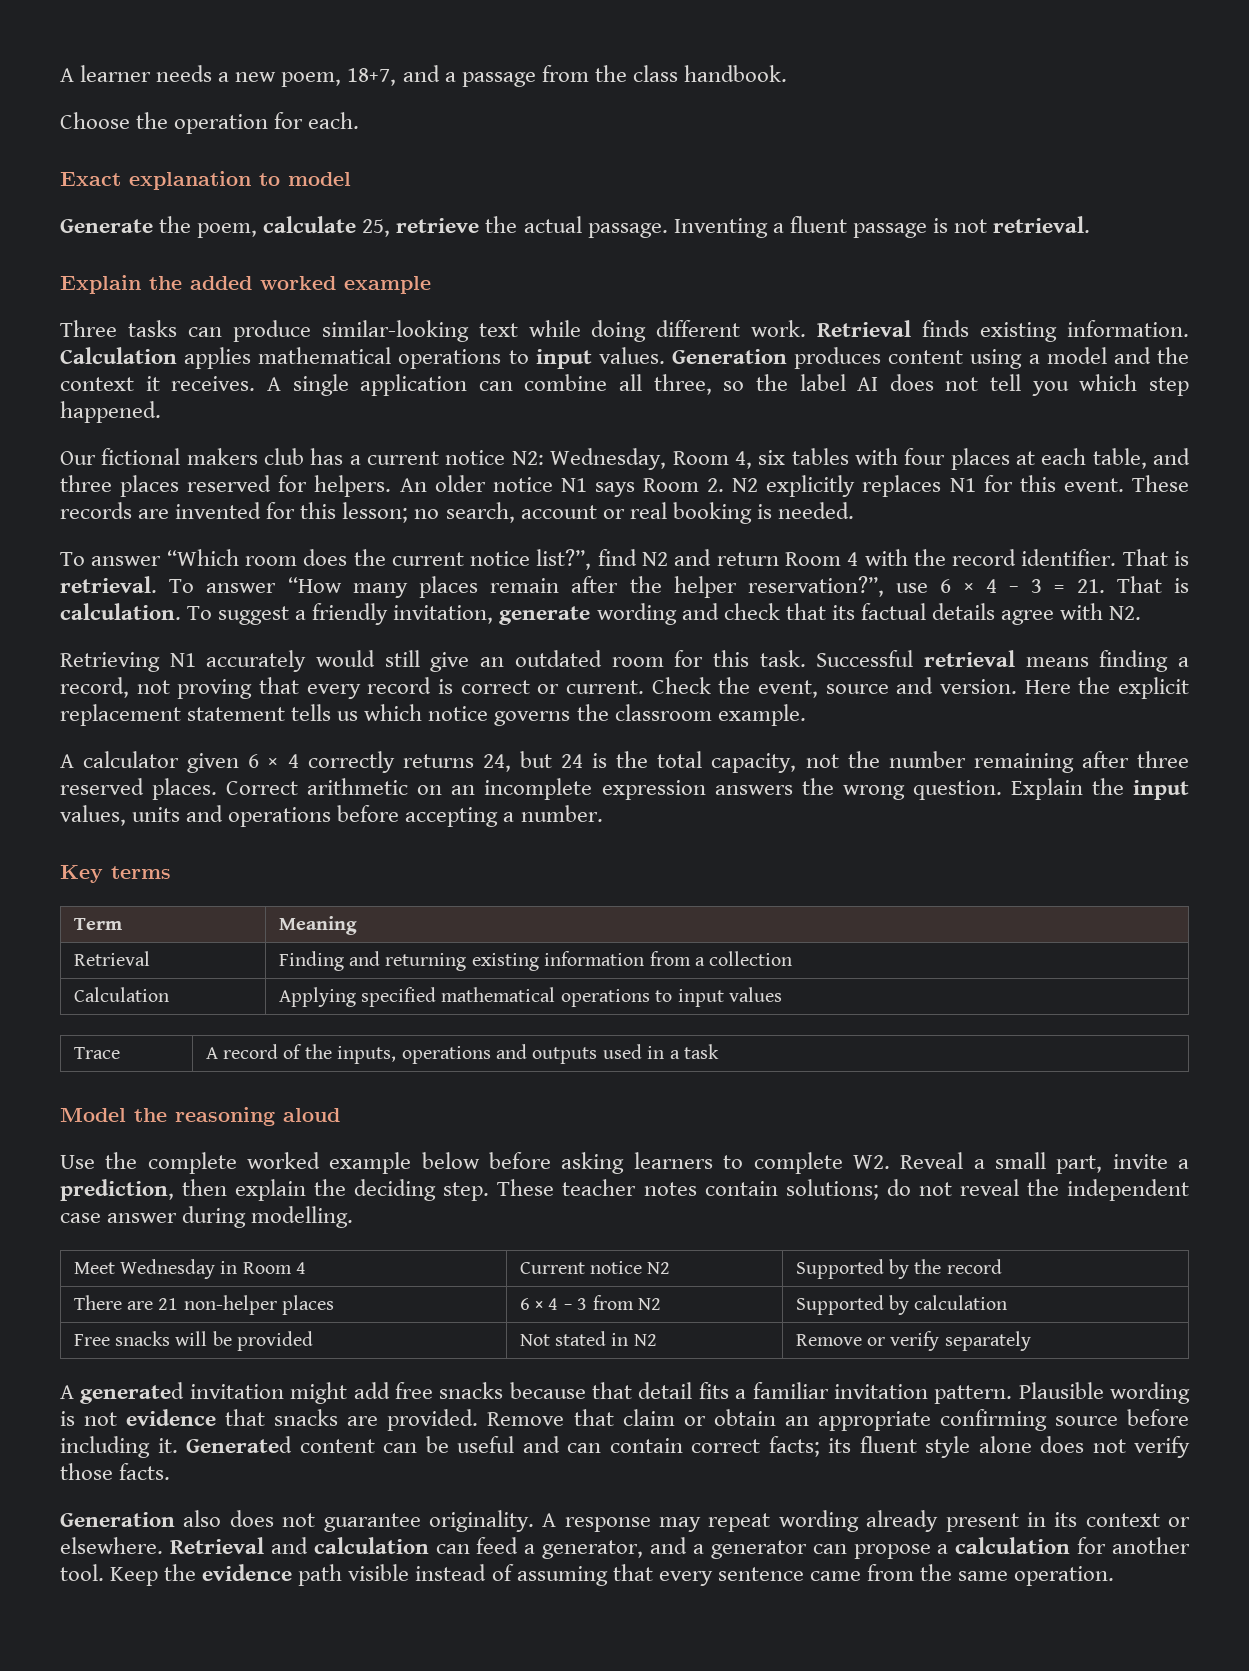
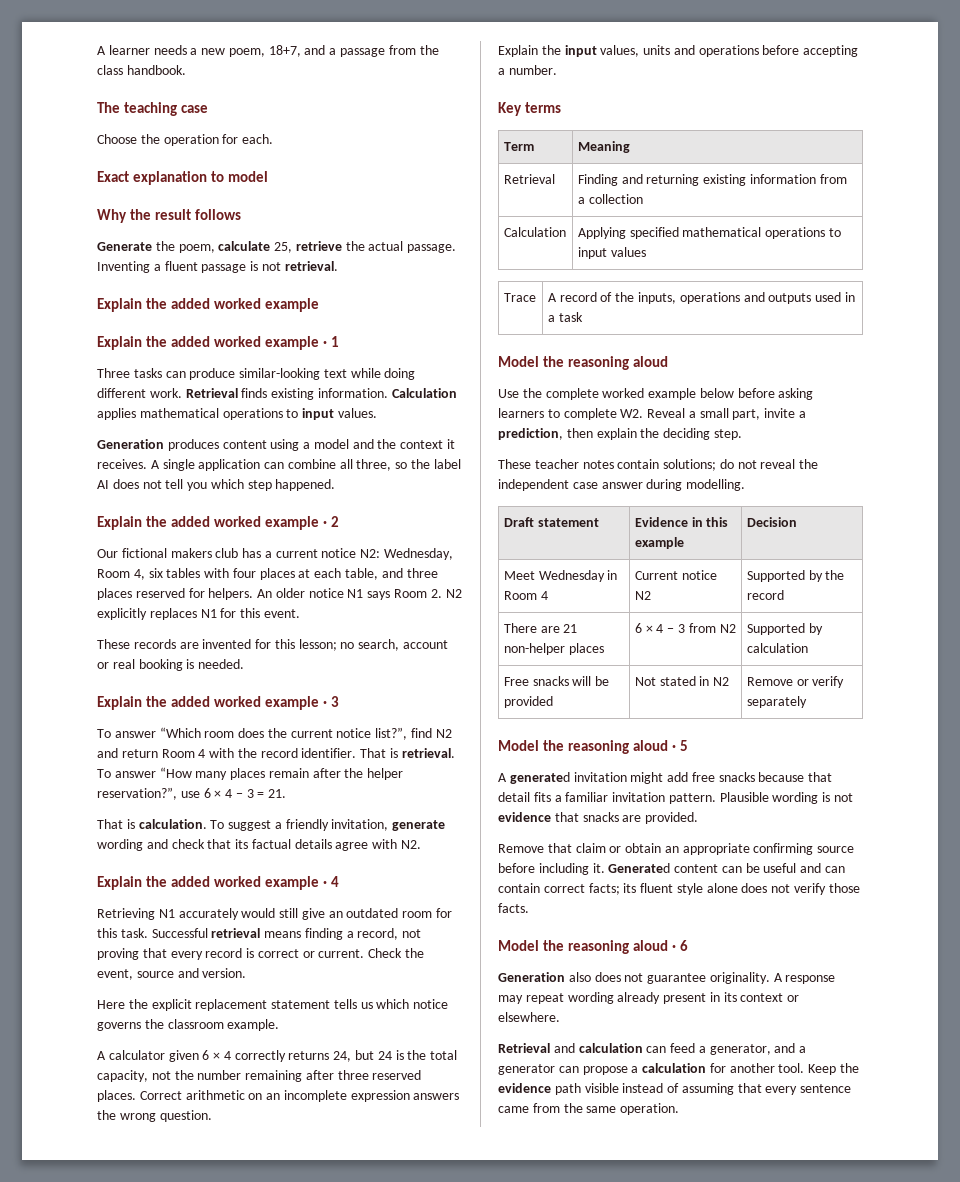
+ The teaching case
+ Why the result follows
+ Explain the added worked example · 1
- Calculation applies mathematical operations to input values. Generation produces content using a model and the context it receives.
+ Calculation applies mathematical operations to input values.
+ Generation produces content using a model and the context it receives.
+ Explain the added worked example · 2
- An older notice N1 says Room 2. N2 explicitly replaces N1 for this event. These records are invented for this lesson; no search, account or real booking is needed.
+ An older notice N1 says Room 2. N2 explicitly replaces N1 for this event.
+ These records are invented for this lesson; no search, account or real booking is needed.
+ Explain the added worked example · 3
- To answer “How many places remain after the helper reservation?”, use 6 × 4 − 3 = 21. That is calculation.
+ To answer “How many places remain after the helper reservation?”, use 6 × 4 − 3 = 21.
+ That is calculation.
+ Explain the added worked example · 4
- Check the event, source and version. Here the explicit replacement statement tells us which notice governs the classroom example.
+ Check the event, source and version.
+ Here the explicit replacement statement tells us which notice governs the classroom example.
- Correct arithmetic on an incomplete expression answers the wrong question. Explain the input values, units and operations before accepting a number.
+ Correct arithmetic on an incomplete expression answers the wrong question.
+ Explain the input values, units and operations before accepting a number.
- Use the complete worked example below before asking learners to complete W2. Reveal a small part, invite a prediction, then explain the deciding step. These teacher notes contain solutions; do not reveal the independent case answer during modelling.
+ Use the complete worked example below before asking learners to complete W2. Reveal a small part, invite a prediction, then explain the deciding step.
+ These teacher notes contain solutions; do not reveal the independent case answer during modelling.
+ Draft statement | Evidence in this example | Decision
+ Model the reasoning aloud · 5
- Plausible wording is not evidence that snacks are provided. Remove that claim or obtain an appropriate confirming source before including it.
+ Plausible wording is not evidence that snacks are provided.
+ Remove that claim or obtain an appropriate confirming source before including it.
+ Model the reasoning aloud · 6
- A response may repeat wording already present in its context or elsewhere. Retrieval and calculation can feed a generator, and a generator can propose a calculation for another tool.
+ A response may repeat wording already present in its context or elsewhere.
+ Retrieval and calculation can feed a generator, and a generator can propose a calculation for another tool.

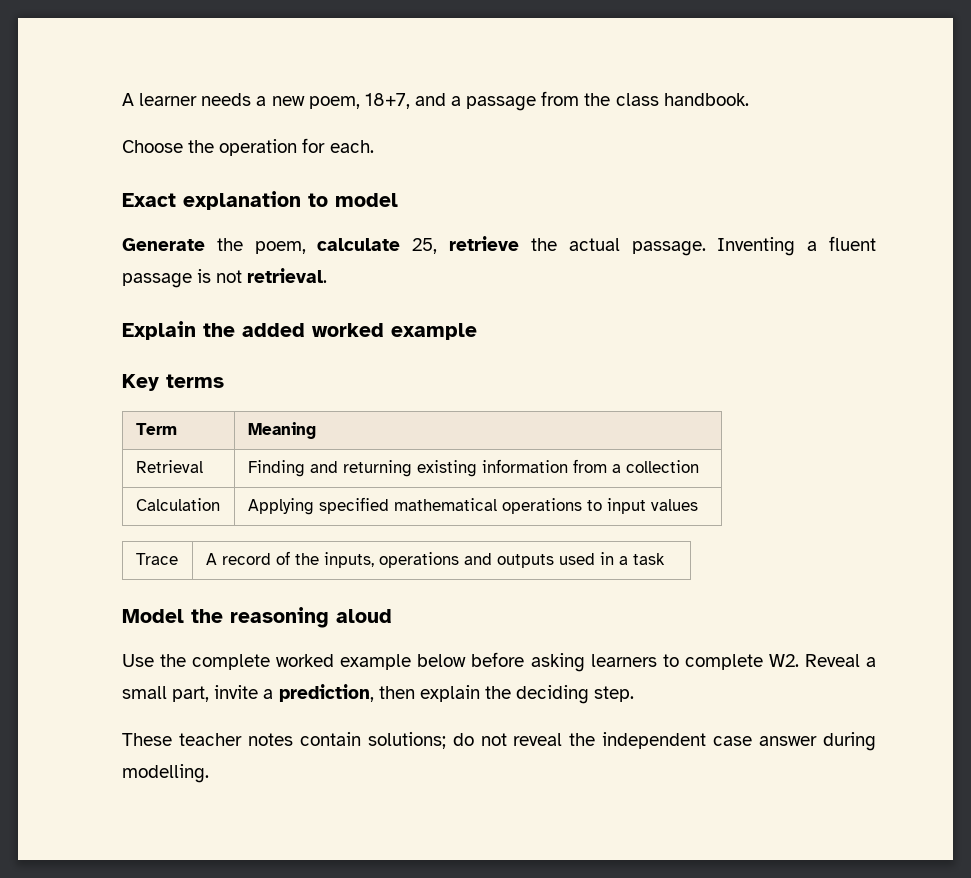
- The teaching case
- Why the result follows
- Explain the added worked example · 1
- Three tasks can produce similar-looking text while doing different work. Retrieval finds existing information. Calculation applies mathematical operations to input values.
- Generation produces content using a model and the context it receives. A single application can combine all three, so the label AI does not tell you which step happened.
- Explain the added worked example · 2
- Our fictional makers club has a current notice N2: Wednesday, Room 4, six tables with four places at each table, and three places reserved for helpers. An older notice N1 says Room 2. N2 explicitly replaces N1 for this event.
- These records are invented for this lesson; no search, account or real booking is needed.
- Explain the added worked example · 3
- To answer “Which room does the current notice list?”, find N2 and return Room 4 with the record identifier. That is retrieval. To answer “How many places remain after the helper reservation?”, use 6 × 4 − 3 = 21.
- That is calculation. To suggest a friendly invitation, generate wording and check that its factual details agree with N2.
- Explain the added worked example · 4
- Retrieving N1 accurately would still give an outdated room for this task. Successful retrieval means finding a record, not proving that every record is correct or current. Check the event, source and version.
- Here the explicit replacement statement tells us which notice governs the classroom example.
- A calculator given 6 × 4 correctly returns 24, but 24 is the total capacity, not the number remaining after three reserved places. Correct arithmetic on an incomplete expression answers the wrong question.
- Explain the input values, units and operations before accepting a number.
- Draft statement | Evidence in this example | Decision
- Meet Wednesday in Room 4 | Current notice N2 | Supported by the record
- There are 21 non-helper places | 6 × 4 − 3 from N2 | Supported by calculation
- Free snacks will be provided | Not stated in N2 | Remove or verify separately
- Model the reasoning aloud · 5
- A generated invitation might add free snacks because that detail fits a familiar invitation pattern. Plausible wording is not evidence that snacks are provided.
- Remove that claim or obtain an appropriate confirming source before including it. Generated content can be useful and can contain correct facts; its fluent style alone does not verify those facts.
- Model the reasoning aloud · 6
- Generation also does not guarantee originality. A response may repeat wording already present in its context or elsewhere.
- Retrieval and calculation can feed a generator, and a generator can propose a calculation for another tool. Keep the evidence path visible instead of assuming that every sentence came from the same operation.

